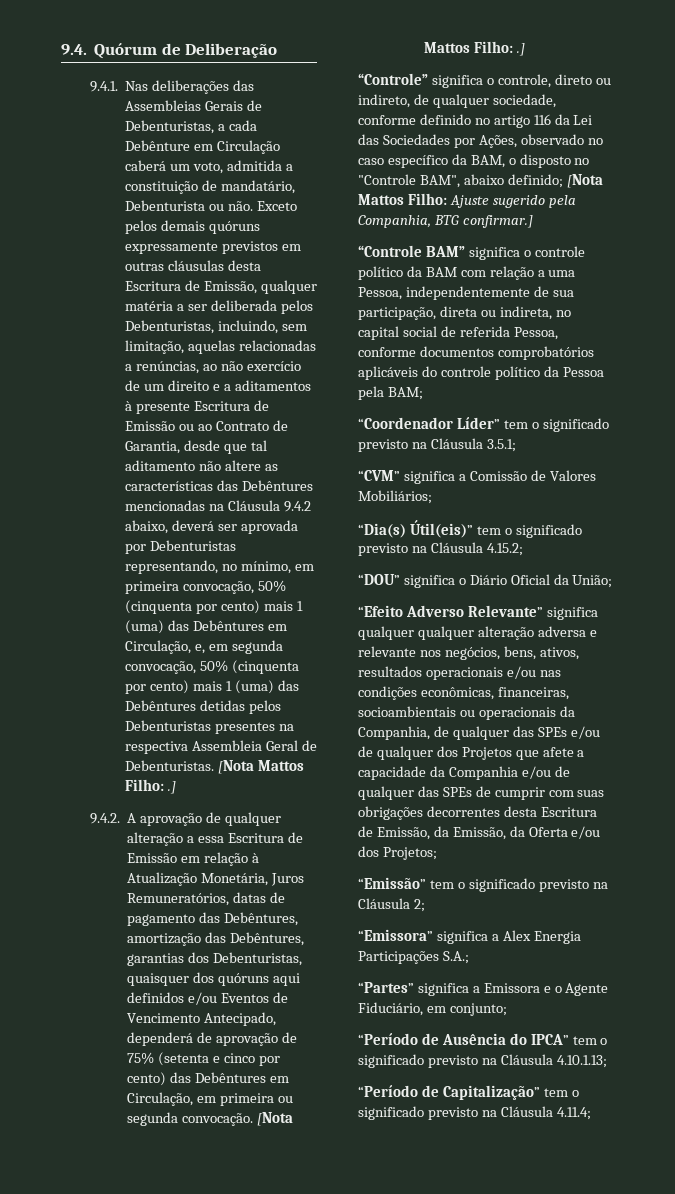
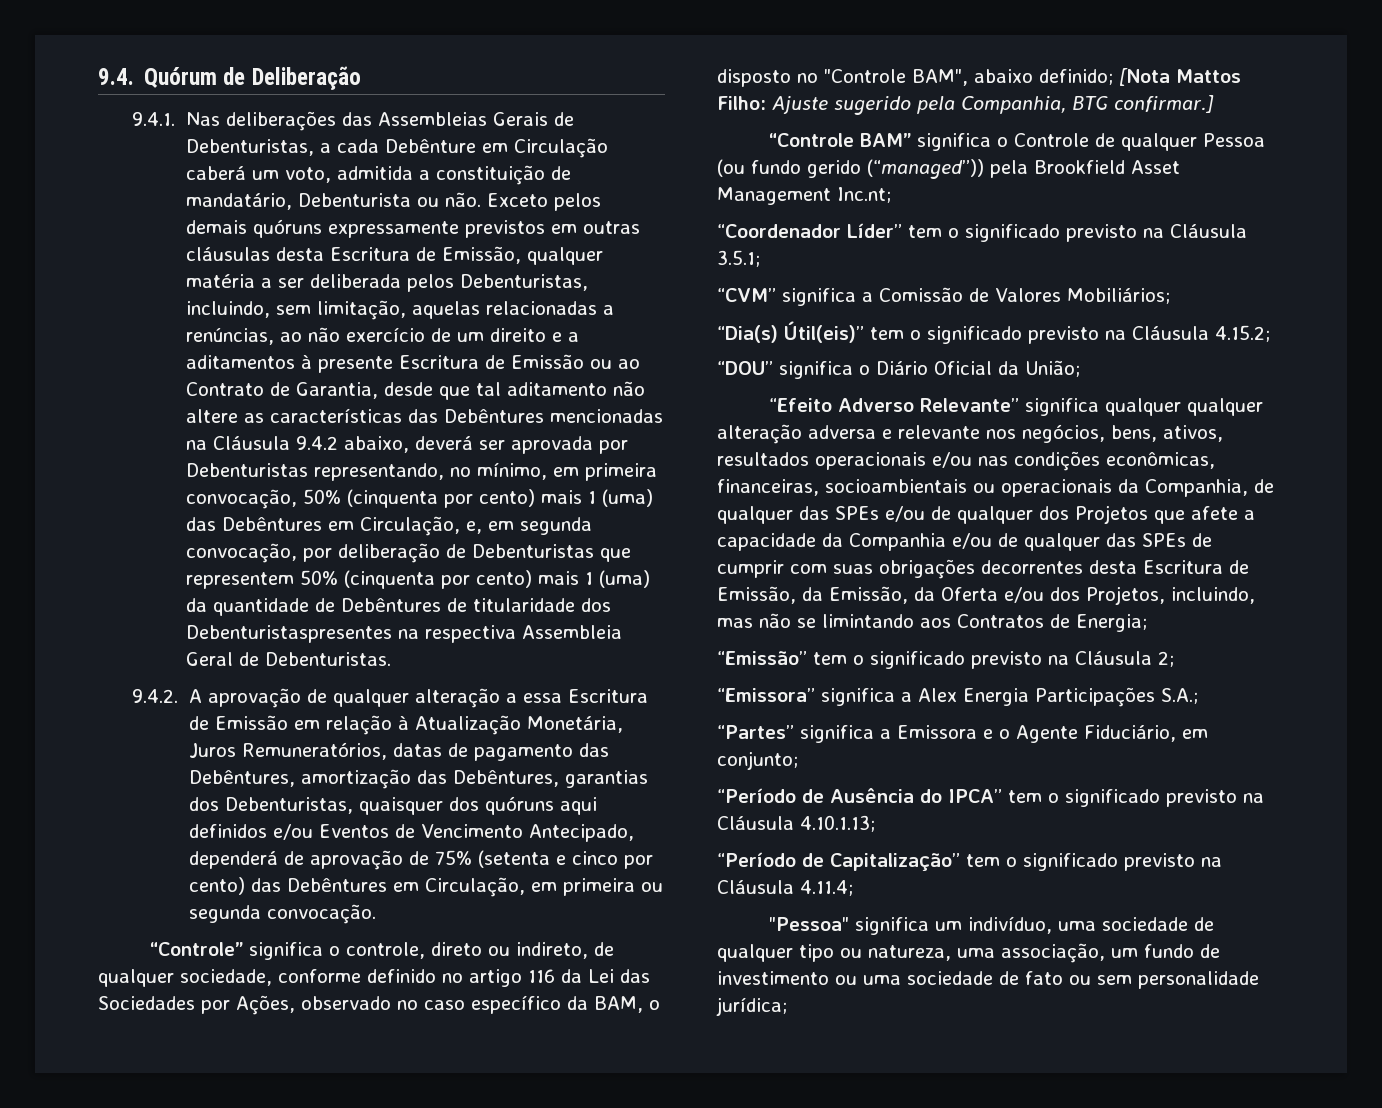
- Exceto pelos demais quóruns expressamente previstos em outras cláusulas desta Escritura de Emissão, qualquer matéria a ser deliberada pelos Debenturistas, incluindo, sem limitação, aquelas relacionadas a renúncias, ao não exercício de um direito e a aditamentos à presente Escritura de Emissão ou ao Contrato de Garantia, desde que tal aditamento não altere as características das Debêntures mencionadas na Cláusula 9.4.2 abaixo, deverá ser aprovada por Debenturistas representando, no mínimo, em primeira convocação, 50% (cinquenta por cento) mais 1 (uma) das Debêntures em Circulação, e, em segunda convocação, 50% (cinquenta por cento) mais 1 (uma) das Debêntures detidas pelos Debenturistas presentes na respectiva Assembleia Geral de Debenturistas. [Nota Mattos Filho: .]
+ Exceto pelos demais quóruns expressamente previstos em outras cláusulas desta Escritura de Emissão, qualquer matéria a ser deliberada pelos Debenturistas, incluindo, sem limitação, aquelas relacionadas a renúncias, ao não exercício de um direito e a aditamentos à presente Escritura de Emissão ou ao Contrato de Garantia, desde que tal aditamento não altere as características das Debêntures mencionadas na Cláusula 9.4.2 abaixo, deverá ser aprovada por Debenturistas representando, no mínimo, em primeira convocação, 50% (cinquenta por cento) mais 1 (uma) das Debêntures em Circulação, e, em segunda convocação, por deliberação de Debenturistas que representem 50% (cinquenta por cento) mais 1 (uma) da quantidade de Debêntures de titularidade dos Debenturistaspresentes na respectiva Assembleia Geral de Debenturistas.
- 9.4.2. A aprovação de qualquer alteração a essa Escritura de Emissão em relação à Atualização Monetária, Juros Remuneratórios, datas de pagamento das Debêntures, amortização das Debêntures, garantias dos Debenturistas, quaisquer dos quóruns aqui definidos e/ou Eventos de Vencimento Antecipado, dependerá de aprovação de 75% (setenta e cinco por cento) das Debêntures em Circulação, em primeira ou segunda convocação. [Nota Mattos Filho: .]
+ 9.4.2. A aprovação de qualquer alteração a essa Escritura de Emissão em relação à Atualização Monetária, Juros Remuneratórios, datas de pagamento das Debêntures, amortização das Debêntures, garantias dos Debenturistas, quaisquer dos quóruns aqui definidos e/ou Eventos de Vencimento Antecipado, dependerá de aprovação de 75% (setenta e cinco por cento) das Debêntures em Circulação, em primeira ou segunda convocação.
- “Controle BAM” significa o controle político da BAM com relação a uma Pessoa, independentemente de sua participação, direta ou indireta, no capital social de referida Pessoa, conforme documentos comprobatórios aplicáveis do controle político da Pessoa pela BAM;
+ “Controle BAM” significa o Controle de qualquer Pessoa (ou fundo gerido (“managed”)) pela Brookfield Asset Management Inc.nt;
- “Efeito Adverso Relevante” significa qualquer qualquer alteração adversa e relevante nos negócios, bens, ativos, resultados operacionais e/ou nas condições econômicas, financeiras, socioambientais ou operacionais da Companhia, de qualquer das SPEs e/ou de qualquer dos Projetos que afete a capacidade da Companhia e/ou de qualquer das SPEs de cumprir com suas obrigações decorrentes desta Escritura de Emissão, da Emissão, da Oferta e/ou dos Projetos;
+ “Efeito Adverso Relevante” significa qualquer qualquer alteração adversa e relevante nos negócios, bens, ativos, resultados operacionais e/ou nas condições econômicas, financeiras, socioambientais ou operacionais da Companhia, de qualquer das SPEs e/ou de qualquer dos Projetos que afete a capacidade da Companhia e/ou de qualquer das SPEs de cumprir com suas obrigações decorrentes desta Escritura de Emissão, da Emissão, da Oferta e/ou dos Projetos, incluindo, mas não se limintando aos Contratos de Energia;
+ "Pessoa" significa um indivíduo, uma sociedade de qualquer tipo ou natureza, uma associação, um fundo de investimento ou uma sociedade de fato ou sem personalidade jurídica;

